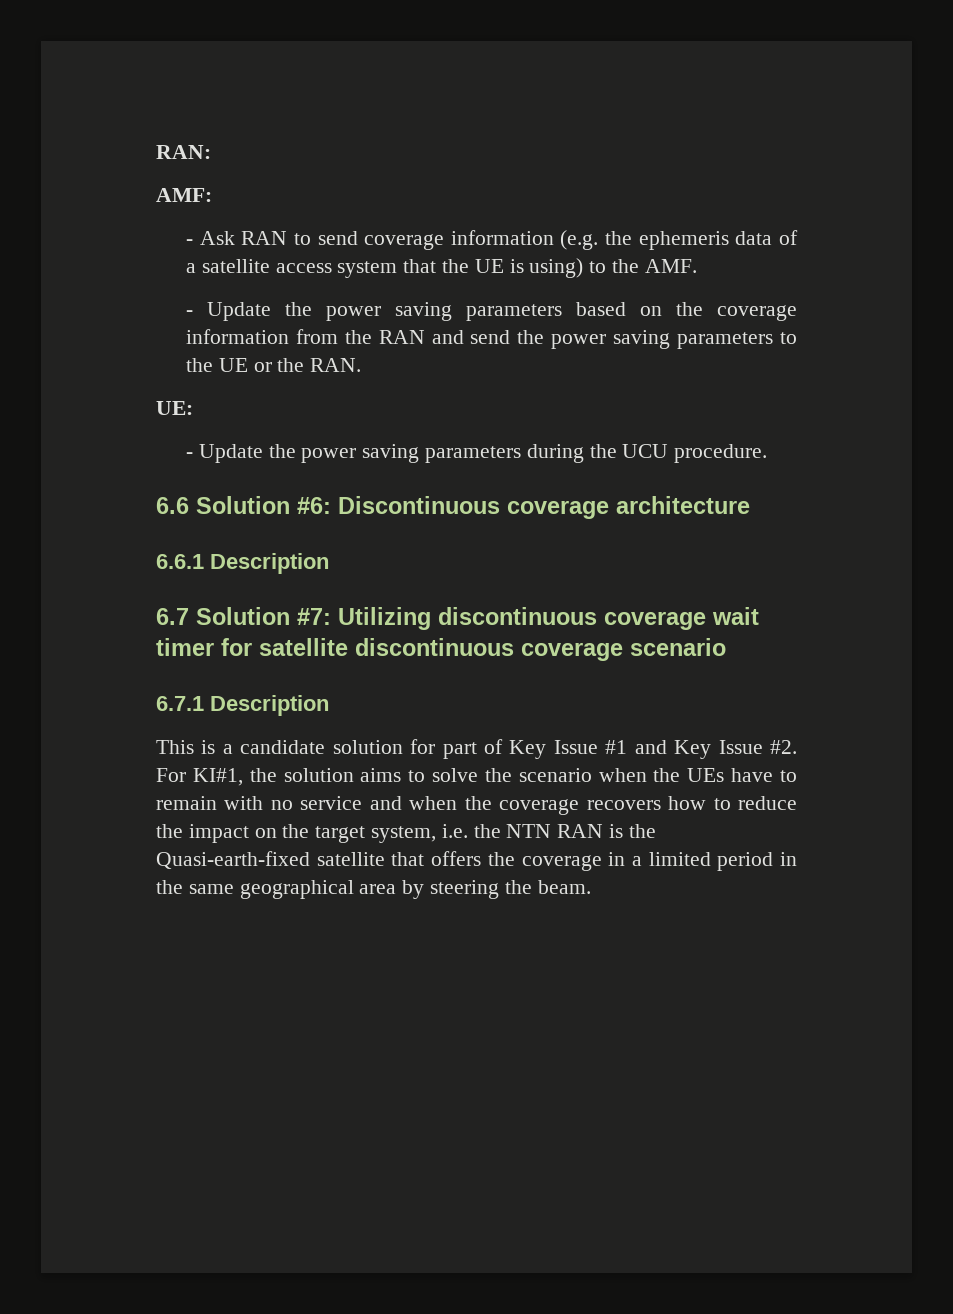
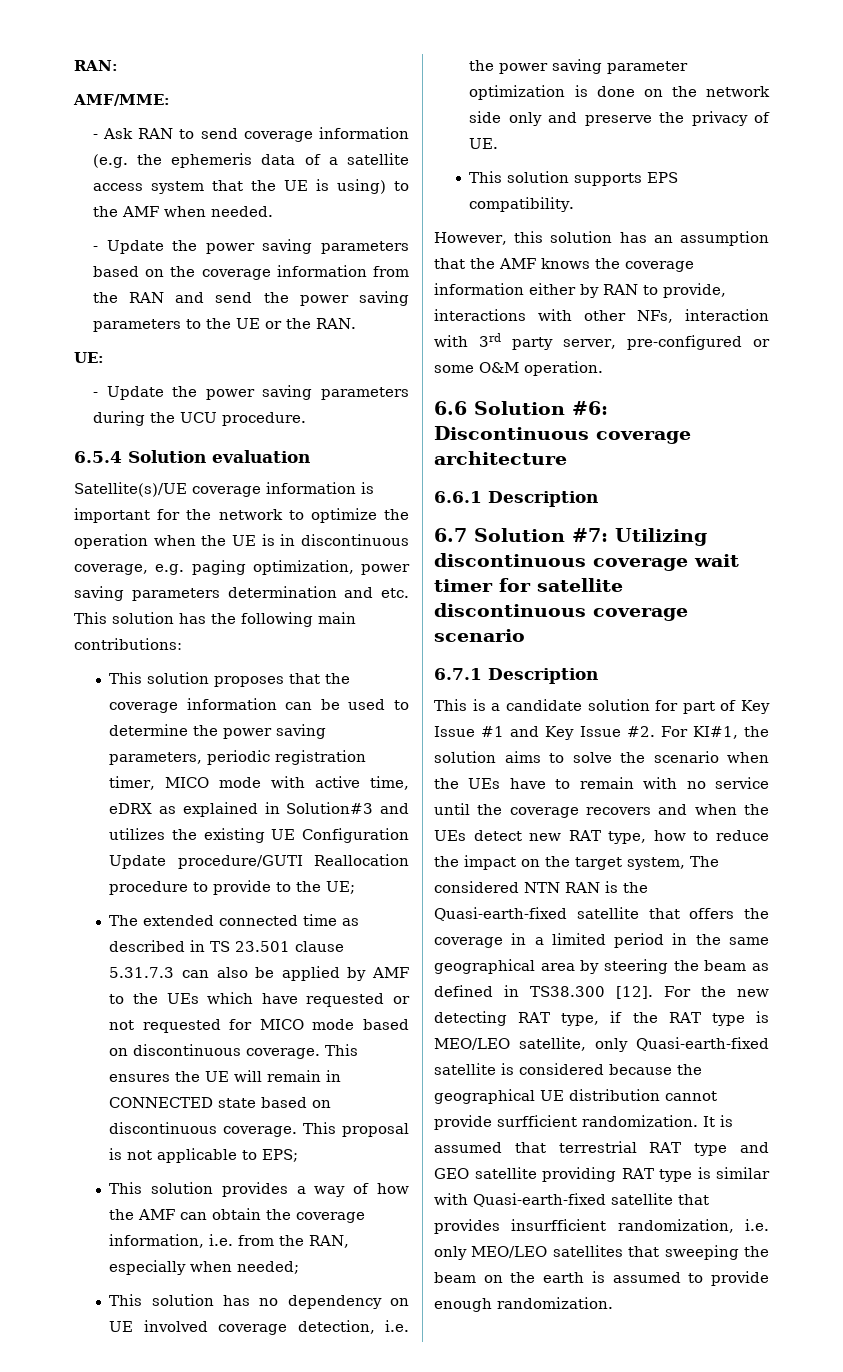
- AMF:
+ AMF/MME:
- - Ask RAN to send coverage information (e.g. the ephemeris data of a satellite access system that the UE is using) to the AMF.
+ - Ask RAN to send coverage information (e.g. the ephemeris data of a satellite access system that the UE is using) to the AMF when needed.
+ 6.5.4 Solution evaluation
+ Satellite(s)/UE coverage information is important for the network to optimize the operation when the UE is in discontinuous coverage, e.g. paging optimization, power saving parameters determination and etc. This solution has the following main contributions:
+ This solution proposes that the coverage information can be used to determine the power saving parameters, periodic registration timer, MICO mode with active time, eDRX as explained in Solution#3 and utilizes the existing UE Configuration Update procedure/GUTI Reallocation procedure to provide to the UE;
+ The extended connected time as described in TS 23.501 clause 5.31.7.3 can also be applied by AMF to the UEs which have requested or not requested for MICO mode based on discontinuous coverage. This ensures the UE will remain in CONNECTED state based on discontinuous coverage. This proposal is not applicable to EPS;
+ This solution provides a way of how the AMF can obtain the coverage information, i.e. from the RAN, especially when needed;
+ This solution has no dependency on UE involved coverage detection, i.e. the power saving parameter optimization is done on the network side only and preserve the privacy of UE.
+ This solution supports EPS compatibility.
+ However, this solution has an assumption that the AMF knows the coverage information either by RAN to provide, interactions with other NFs, interaction with 3rd party server, pre-configured or some O&M operation.
- For KI#1, the solution aims to solve the scenario when the UEs have to remain with no service and when the coverage recovers how to reduce the impact on the target system, i.e. the NTN RAN is the Quasi-earth-fixed satellite that offers the coverage in a limited period in the same geographical area by steering the beam.
+ For KI#1, the solution aims to solve the scenario when the UEs have to remain with no service until the coverage recovers and when the UEs detect new RAT type, how to reduce the impact on the target system, The considered NTN RAN is the Quasi-earth-fixed satellite that offers the coverage in a limited period in the same geographical area by steering the beam as defined in TS38.300 [12]. For the new detecting RAT type, if the RAT type is MEO/LEO satellite, only Quasi-earth-fixed satellite is considered because the geographical UE distribution cannot provide surfficient randomization. It is assumed that terrestrial RAT type and GEO satellite providing RAT type is similar with Quasi-earth-fixed satellite that provides insurfficient randomization, i.e. only MEO/LEO satellites that sweeping the beam on the earth is assumed to provide enough randomization.

